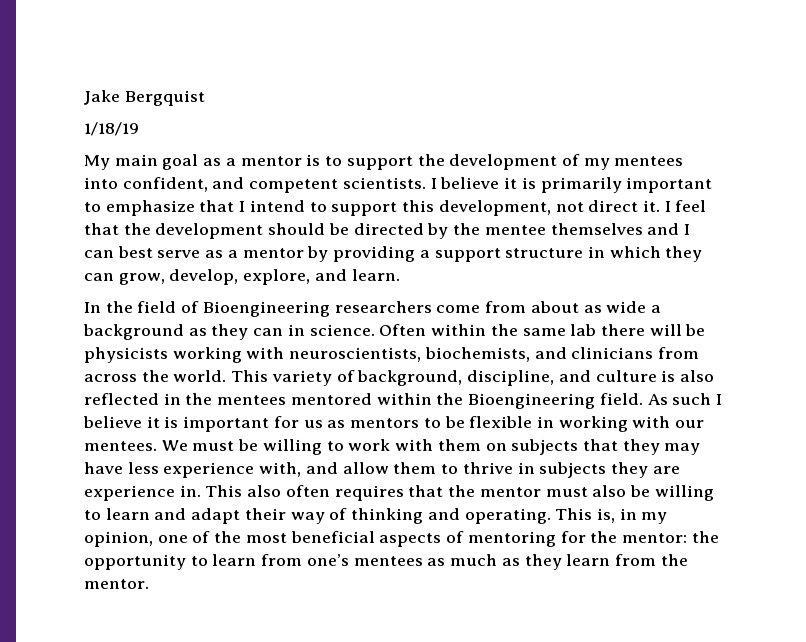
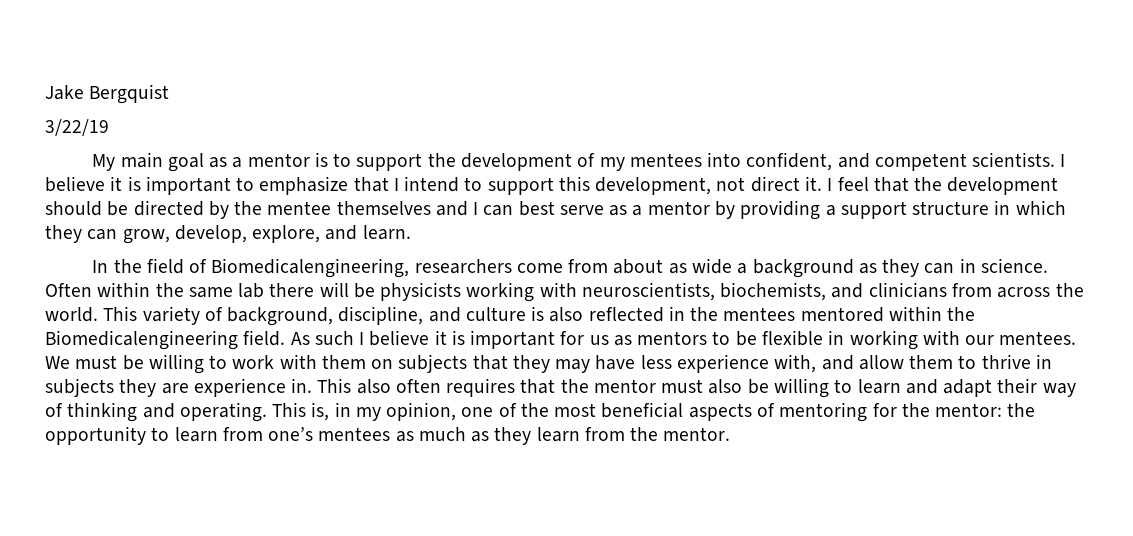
- 1/18/19
+ 3/22/19
- I believe it is primarily important to emphasize that I intend to support this development, not direct it.
+ I believe it is important to emphasize that I intend to support this development, not direct it.
- In the field of Bioengineering researchers come from about as wide a background as they can in science.
+ In the field of Biomedicalengineering, researchers come from about as wide a background as they can in science.
- This variety of background, discipline, and culture is also reflected in the mentees mentored within the Bioengineering field.
+ This variety of background, discipline, and culture is also reflected in the mentees mentored within the Biomedicalengineering field.

